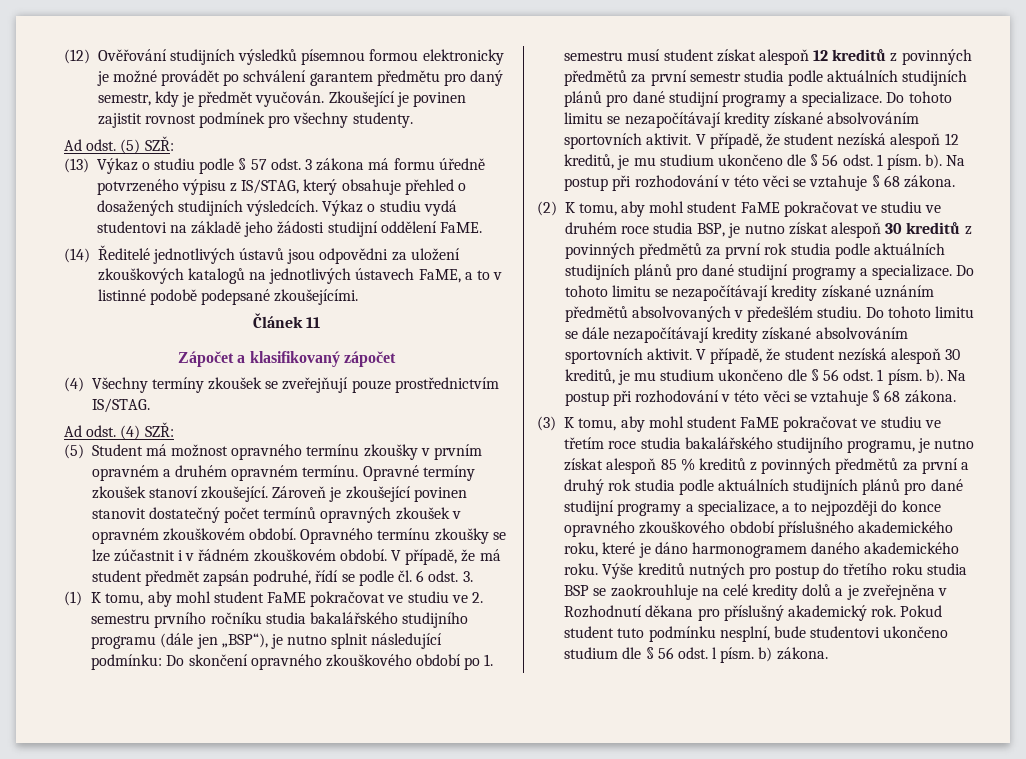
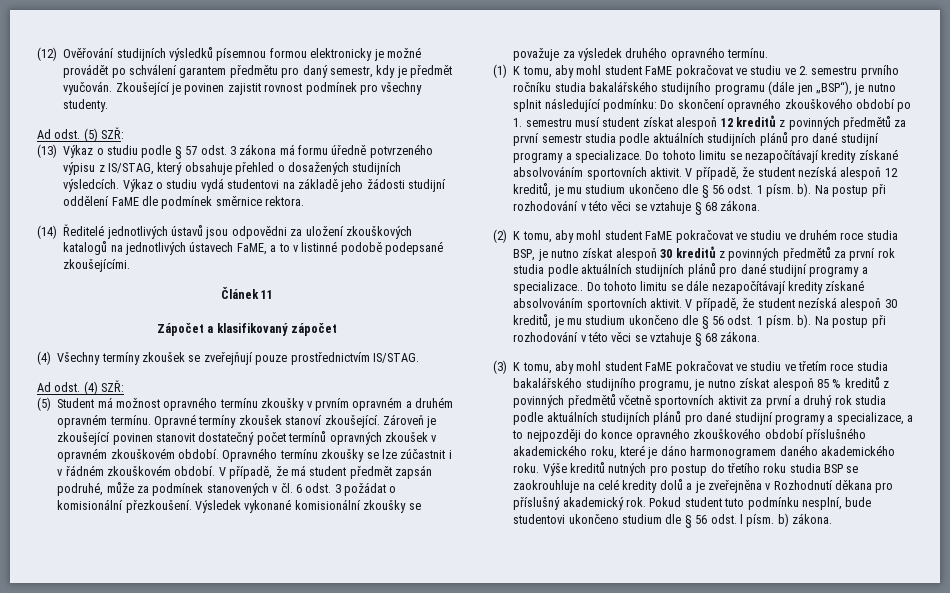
- Výkaz o studiu vydá studentovi na základě jeho žádosti studijní oddělení FaME.
+ Výkaz o studiu vydá studentovi na základě jeho žádosti studijní oddělení FaME dle podmínek směrnice rektora.
- V případě, že má student předmět zapsán podruhé, řídí se podle čl. 6 odst. 3.
+ V případě, že má student předmět zapsán podruhé, může za podmínek stanovených v čl. 6 odst. 3 požádat o komisionální přezkoušení. Výsledek vykonané komisionální zkoušky se považuje za výsledek druhého opravného termínu.
- (2) K tomu, aby mohl student FaME pokračovat ve studiu ve druhém roce studia BSP, je nutno získat alespoň 30 kreditů z povinných předmětů za první rok studia podle aktuálních studijních plánů pro dané studijní programy a specializace. Do tohoto limitu se nezapočítávají kredity získané uznáním předmětů absolvovaných v předešlém studiu.
+ (2) K tomu, aby mohl student FaME pokračovat ve studiu ve druhém roce studia BSP, je nutno získat alespoň 30 kreditů z povinných předmětů za první rok studia podle aktuálních studijních plánů pro dané studijní programy a specializace..
- (3) K tomu, aby mohl student FaME pokračovat ve studiu ve třetím roce studia bakalářského studijního programu, je nutno získat alespoň 85 % kreditů z povinných předmětů za první a druhý rok studia podle aktuálních studijních plánů pro dané studijní programy a specializace, a to nejpozději do konce opravného zkouškového období příslušného akademického roku, které je dáno harmonogramem daného akademického roku.
+ (3) K tomu, aby mohl student FaME pokračovat ve studiu ve třetím roce studia bakalářského studijního programu, je nutno získat alespoň 85 % kreditů z povinných předmětů včetně sportovních aktivit za první a druhý rok studia podle aktuálních studijních plánů pro dané studijní programy a specializace, a to nejpozději do konce opravného zkouškového období příslušného akademického roku, které je dáno harmonogramem daného akademického roku.

